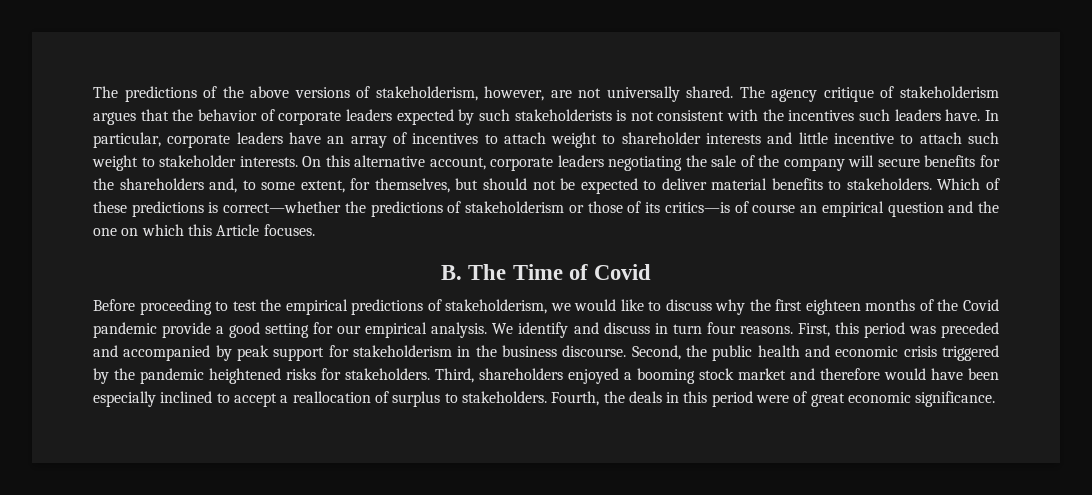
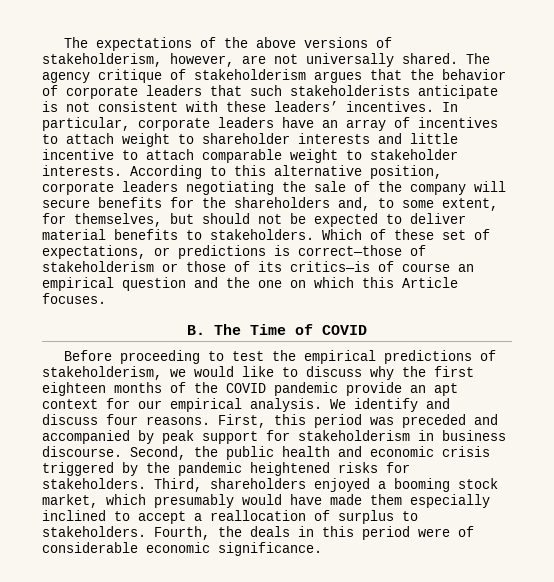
- The predictions of the above versions of stakeholderism, however, are not universally shared.
+ The expectations of the above versions of stakeholderism, however, are not universally shared.
- The agency critique of stakeholderism argues that the behavior of corporate leaders expected by such stakeholderists is not consistent with the incentives such leaders have.
+ The agency critique of stakeholderism argues that the behavior of corporate leaders that such stakeholderists anticipate is not consistent with these leaders’ incentives.
- In particular, corporate leaders have an array of incentives to attach weight to shareholder interests and little incentive to attach such weight to stakeholder interests.
+ In particular, corporate leaders have an array of incentives to attach weight to shareholder interests and little incentive to attach comparable weight to stakeholder interests.
- On this alternative account, corporate leaders negotiating the sale of the company will secure benefits for the shareholders and, to some extent, for themselves, but should not be expected to deliver material benefits to stakeholders.
+ According to this alternative position, corporate leaders negotiating the sale of the company will secure benefits for the shareholders and, to some extent, for themselves, but should not be expected to deliver material benefits to stakeholders.
- Which of these predictions is correct—whether the predictions of stakeholderism or those of its critics—is of course an empirical question and the one on which this Article focuses.
+ Which of these set of expectations, or predictions is correct—those of stakeholderism or those of its critics—is of course an empirical question and the one on which this Article focuses.
- B. The Time of Covid
+ B. The Time of COVID
- Before proceeding to test the empirical predictions of stakeholderism, we would like to discuss why the first eighteen months of the Covid pandemic provide a good setting for our empirical analysis.
+ Before proceeding to test the empirical predictions of stakeholderism, we would like to discuss why the first eighteen months of the COVID pandemic provide an apt context for our empirical analysis.
- We identify and discuss in turn four reasons.
+ We identify and discuss four reasons.
- First, this period was preceded and accompanied by peak support for stakeholderism in the business discourse.
+ First, this period was preceded and accompanied by peak support for stakeholderism in business discourse.
- Third, shareholders enjoyed a booming stock market and therefore would have been especially inclined to accept a reallocation of surplus to stakeholders.
+ Third, shareholders enjoyed a booming stock market, which presumably would have made them especially inclined to accept a reallocation of surplus to stakeholders.
- Fourth, the deals in this period were of great economic significance.
+ Fourth, the deals in this period were of considerable economic significance.

